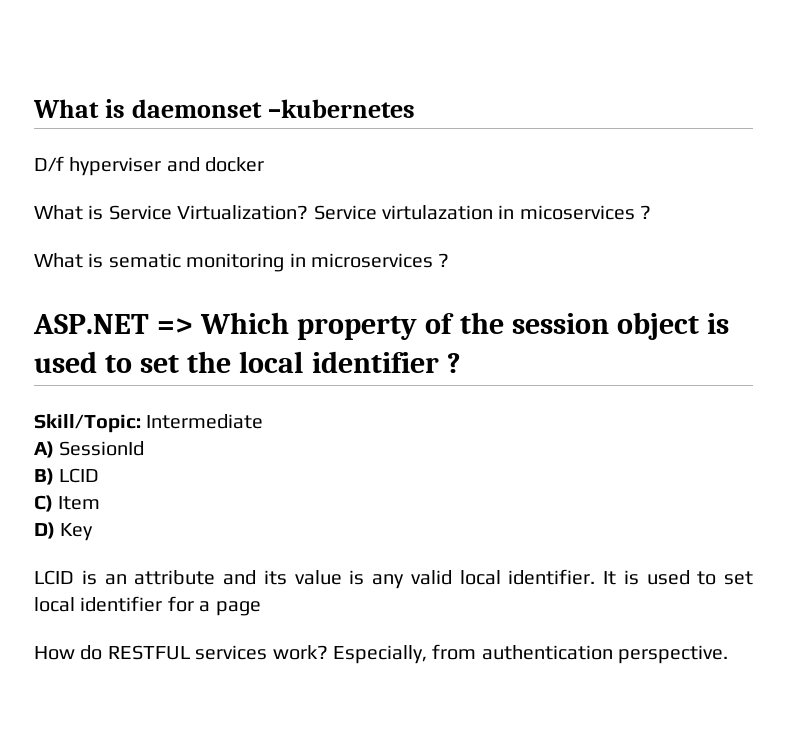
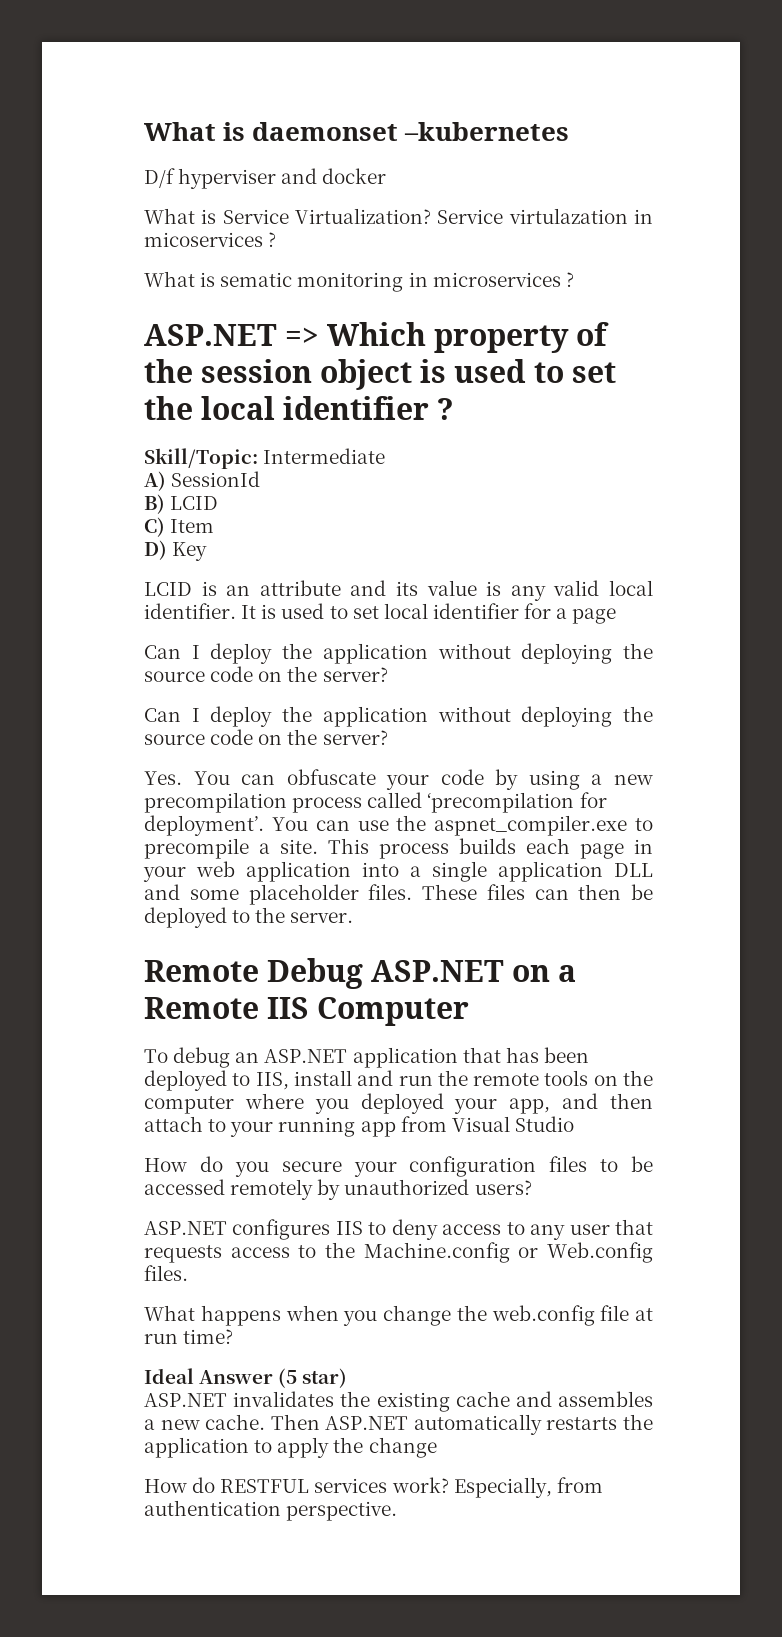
  It is used to set local identifier for a page
+ Can I deploy the application without deploying the source code on the server?
+ Can I deploy the application without deploying the source code on the server?
+ Yes. You can obfuscate your code by using a new precompilation process called ‘precompilation for deployment’. You can use the aspnet_compiler.exe to precompile a site. This process builds each page in your web application into a single application DLL and some placeholder files. These files can then be deployed to the server.
+ Remote Debug ASP.NET on a Remote IIS Computer
+ To debug an ASP.NET application that has been deployed to IIS, install and run the remote tools on the computer where you deployed your app, and then attach to your running app from Visual Studio
+ How do you secure your configuration files to be accessed remotely by unauthorized users?
+ ASP.NET configures IIS to deny access to any user that requests access to the Machine.config or Web.config files.
+ What happens when you change the web.config file at run time?
+ Ideal Answer (5 star)
+ ASP.NET invalidates the existing cache and assembles a new cache. Then ASP.NET automatically restarts the application to apply the change

